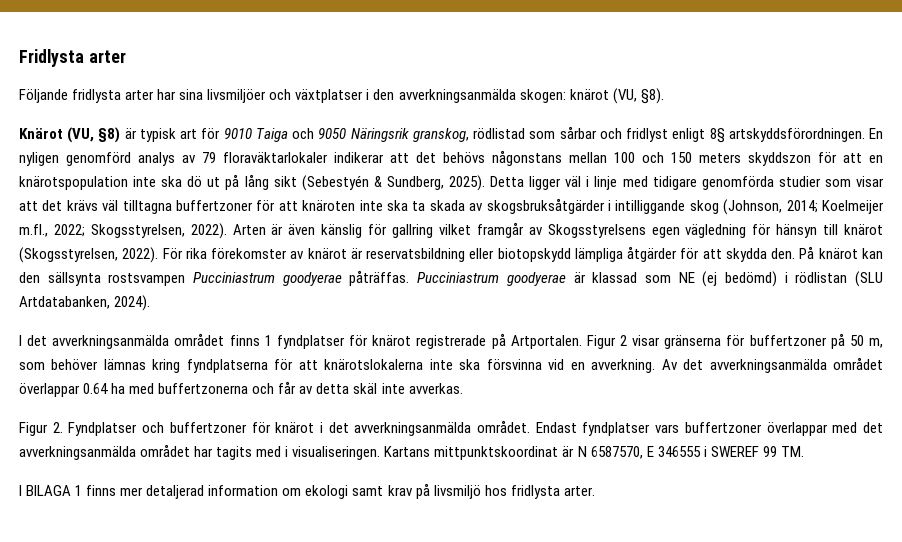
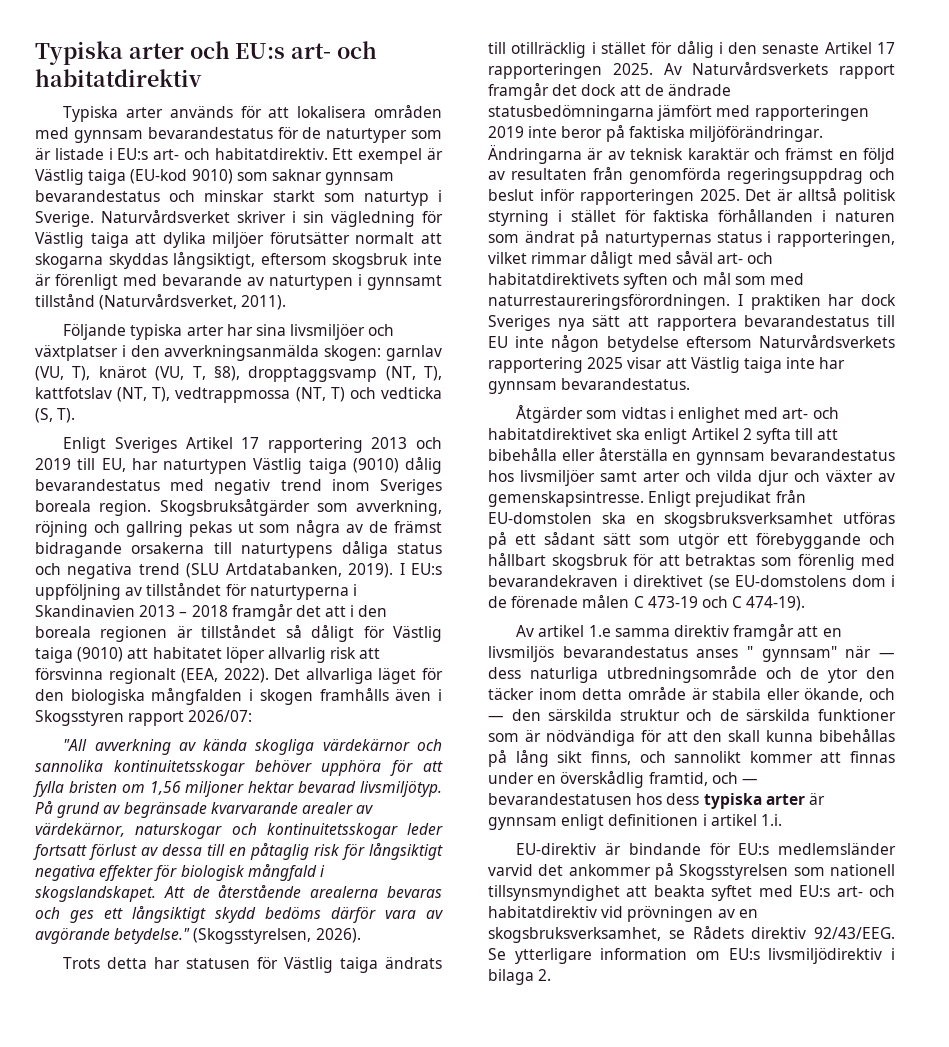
- Fridlysta arter
+ Typiska arter och EU:s art- och habitatdirektiv
+ Typiska arter används för att lokalisera områden med gynnsam bevarandestatus för de naturtyper som är listade i EU:s art- och habitatdirektiv. Ett exempel är Västlig taiga (EU-kod 9010) som saknar gynnsam bevarandestatus och minskar starkt som naturtyp i Sverige. Naturvårdsverket skriver i sin vägledning för Västlig taiga att dylika miljöer förutsätter normalt att skogarna skyddas långsiktigt, eftersom skogsbruk inte är förenligt med bevarande av naturtypen i gynnsamt tillstånd (Naturvårdsverket, 2011).
- Följande fridlysta arter har sina livsmiljöer och växtplatser i den avverkningsanmälda skogen: knärot (VU, §8).
- Knärot (VU, §8) är typisk art för 9010 Taiga och 9050 Näringsrik granskog, rödlistad som sårbar och fridlyst enligt 8§ artskyddsförordningen. En nyligen genomförd analys av 79 floraväktarlokaler indikerar att det behövs någonstans mellan 100 och 150 meters skyddszon för att en knärotspopulation inte ska dö ut på lång sikt (Sebestyén & Sundberg, 2025). Detta ligger väl i linje med tidigare genomförda studier som visar att det krävs väl tilltagna buffertzoner för att knäroten inte ska ta skada av skogsbruksåtgärder i intilliggande skog (Johnson, 2014; Koelmeijer m.fl., 2022; Skogsstyrelsen, 2022). Arten är även känslig för gallring vilket framgår av Skogsstyrelsens egen vägledning för hänsyn till knärot (Skogsstyrelsen, 2022). För rika förekomster av knärot är reservatsbildning eller biotopskydd lämpliga åtgärder för att skydda den. På knärot kan den sällsynta rostsvampen Pucciniastrum goodyerae påträffas. Pucciniastrum goodyerae är klassad som NE (ej bedömd) i rödlistan (SLU Artdatabanken, 2024).
- I det avverkningsanmälda området finns 1 fyndplatser för knärot registrerade på Artportalen. Figur 2 visar gränserna för buffertzoner på 50 m, som behöver lämnas kring fyndplatserna för att knärotslokalerna inte ska försvinna vid en avverkning. Av det avverkningsanmälda området överlappar 0.64 ha med buffertzonerna och får av detta skäl inte avverkas.
- Figur 2. Fyndplatser och buffertzoner för knärot i det avverkningsanmälda området. Endast fyndplatser vars buffertzoner överlappar med det avverkningsanmälda området har tagits med i visualiseringen. Kartans mittpunktskoordinat är N 6587570, E 346555 i SWEREF 99 TM.
- I BILAGA 1 finns mer detaljerad information om ekologi samt krav på livsmiljö hos fridlysta arter.
+ Följande typiska arter har sina livsmiljöer och växtplatser i den avverkningsanmälda skogen: garnlav (VU, T), knärot (VU, T, §8), dropptaggsvamp (NT, T), kattfotslav (NT, T), vedtrappmossa (NT, T) och vedticka (S, T).
+ Enligt Sveriges Artikel 17 rapportering 2013 och 2019 till EU, har naturtypen Västlig taiga (9010) dålig bevarandestatus med negativ trend inom Sveriges boreala region. Skogsbruksåtgärder som avverkning, röjning och gallring pekas ut som några av de främst bidragande orsakerna till naturtypens dåliga status och negativa trend (SLU Artdatabanken, 2019). I EU:s uppföljning av tillståndet för naturtyperna i Skandinavien 2013 – 2018 framgår det att i den boreala regionen är tillståndet så dåligt för Västlig taiga (9010) att habitatet löper allvarlig risk att försvinna regionalt (EEA, 2022). Det allvarliga läget för den biologiska mångfalden i skogen framhålls även i Skogsstyren rapport 2026/07:
+ "All avverkning av kända skogliga värdekärnor och sannolika kontinuitetsskogar behöver upphöra för att fylla bristen om 1,56 miljoner hektar bevarad livsmiljötyp. På grund av begränsade kvarvarande arealer av värdekärnor, naturskogar och kontinuitetsskogar leder fortsatt förlust av dessa till en påtaglig risk för långsiktigt negativa effekter för biologisk mångfald i skogslandskapet. Att de återstående arealerna bevaras och ges ett långsiktigt skydd bedöms därför vara av avgörande betydelse." (Skogsstyrelsen, 2026).
+ Trots detta har statusen för Västlig taiga ändrats till otillräcklig i stället för dålig i den senaste Artikel 17 rapporteringen 2025. Av Naturvårdsverkets rapport framgår det dock att de ändrade statusbedömningarna jämfört med rapporteringen 2019 inte beror på faktiska miljöförändringar. Ändringarna är av teknisk karaktär och främst en följd av resultaten från genomförda regeringsuppdrag och beslut inför rapporteringen 2025. Det är alltså politisk styrning i stället för faktiska förhållanden i naturen som ändrat på naturtypernas status i rapporteringen, vilket rimmar dåligt med såväl art- och habitatdirektivets syften och mål som med naturrestaureringsförordningen. I praktiken har dock Sveriges nya sätt att rapportera bevarandestatus till EU inte någon betydelse eftersom Naturvårdsverkets rapportering 2025 visar att Västlig taiga inte har gynnsam bevarandestatus.
+ Åtgärder som vidtas i enlighet med art- och habitatdirektivet ska enligt Artikel 2 syfta till att bibehålla eller återställa en gynnsam bevarandestatus hos livsmiljöer samt arter och vilda djur och växter av gemenskapsintresse. Enligt prejudikat från EU-domstolen ska en skogsbruksverksamhet utföras på ett sådant sätt som utgör ett förebyggande och hållbart skogsbruk för att betraktas som förenlig med bevarandekraven i direktivet (se EU-domstolens dom i de förenade målen C 473-19 och C 474-19).
+ Av artikel 1.e samma direktiv framgår att en livsmiljös bevarandestatus anses " gynnsam" när — dess naturliga utbredningsområde och de ytor den täcker inom detta område är stabila eller ökande, och — den särskilda struktur och de särskilda funktioner som är nödvändiga för att den skall kunna bibehållas på lång sikt finns, och sannolikt kommer att finnas under en överskådlig framtid, och — bevarandestatusen hos dess typiska arter är gynnsam enligt definitionen i artikel 1.i.
+ EU-direktiv är bindande för EU:s medlemsländer varvid det ankommer på Skogsstyrelsen som nationell tillsynsmyndighet att beakta syftet med EU:s art- och habitatdirektiv vid prövningen av en skogsbruksverksamhet, se Rådets direktiv 92/43/EEG. Se ytterligare information om EU:s livsmiljödirektiv i bilaga 2.

